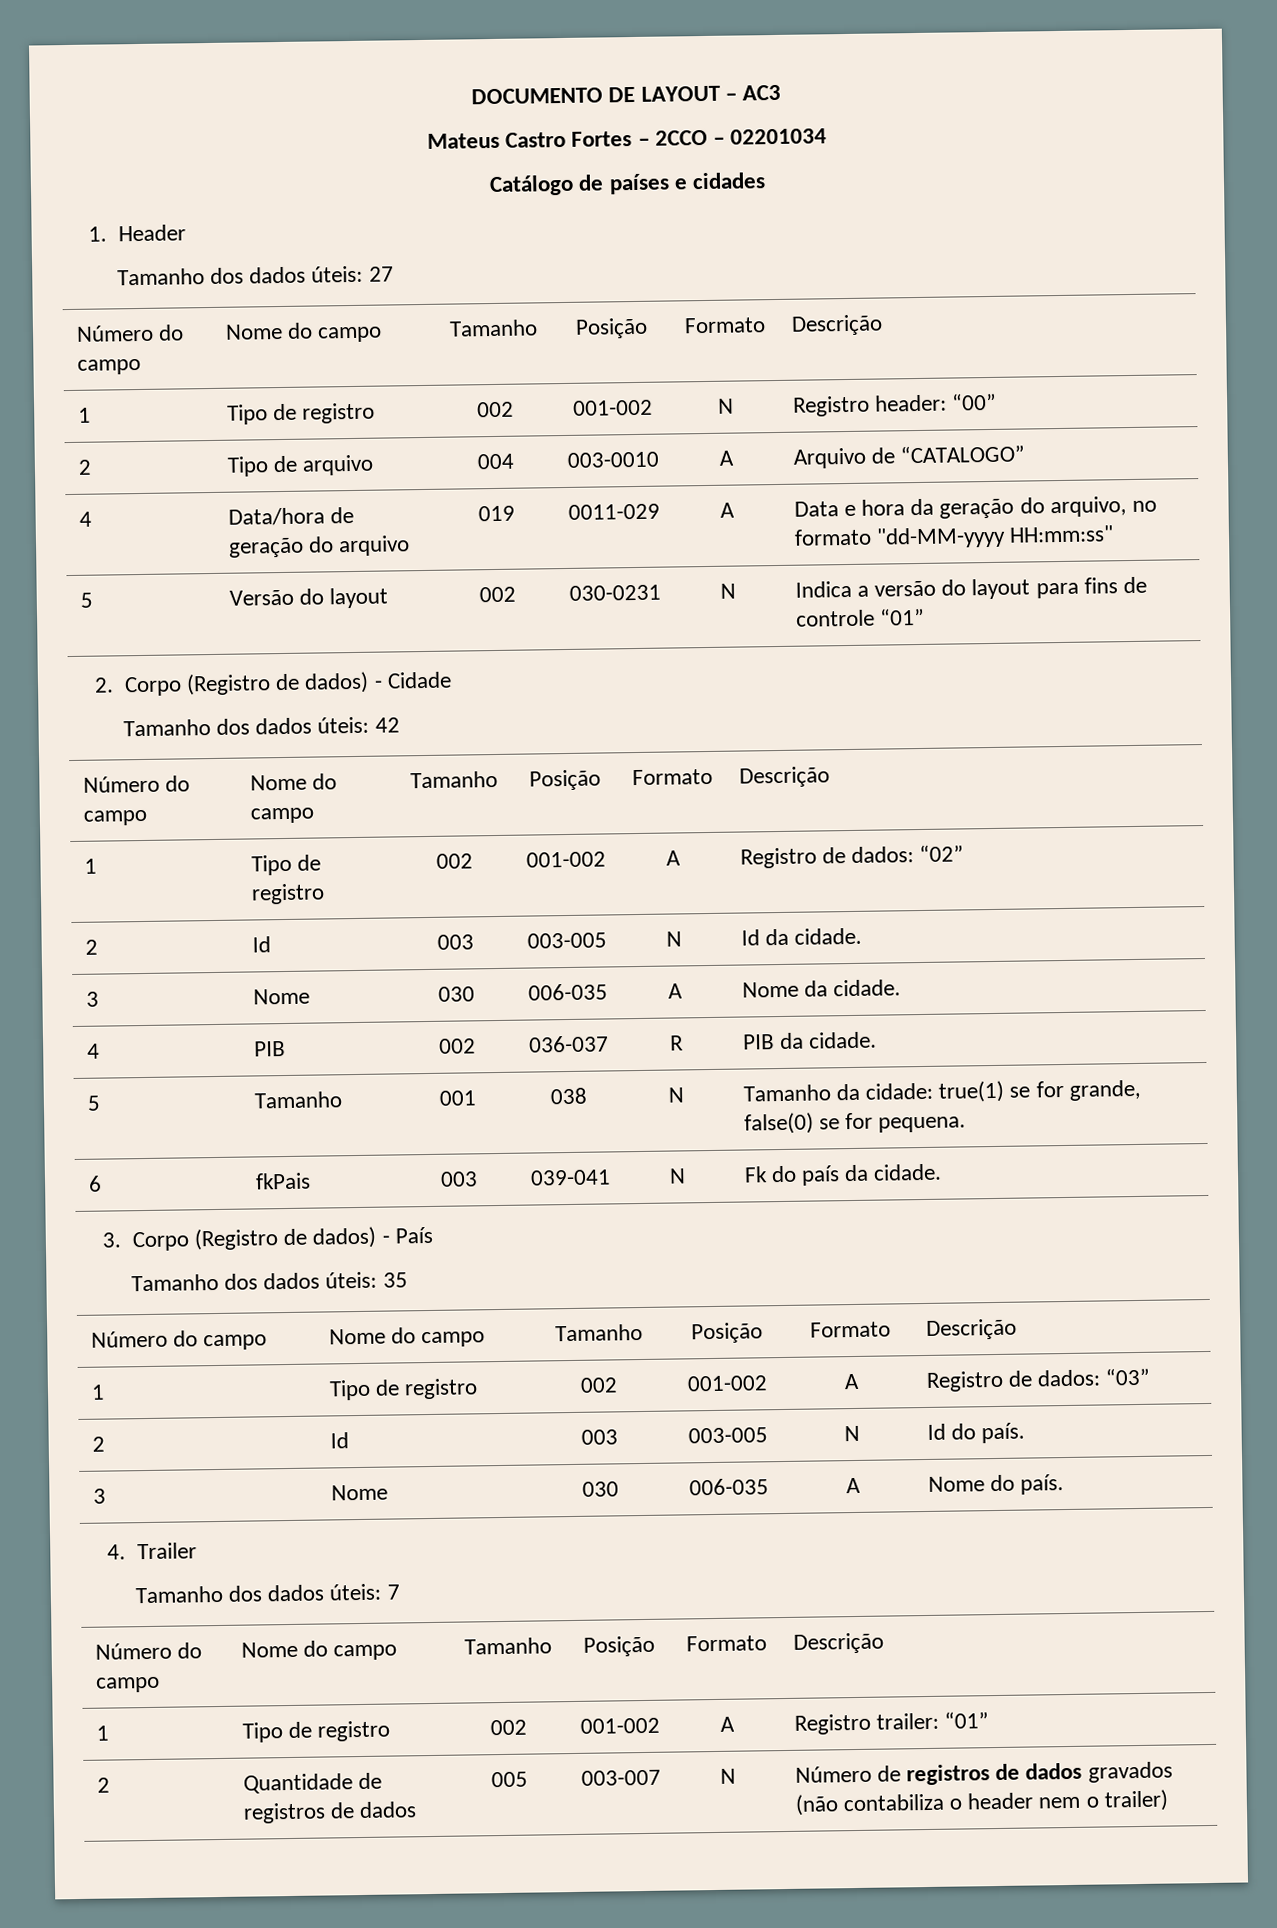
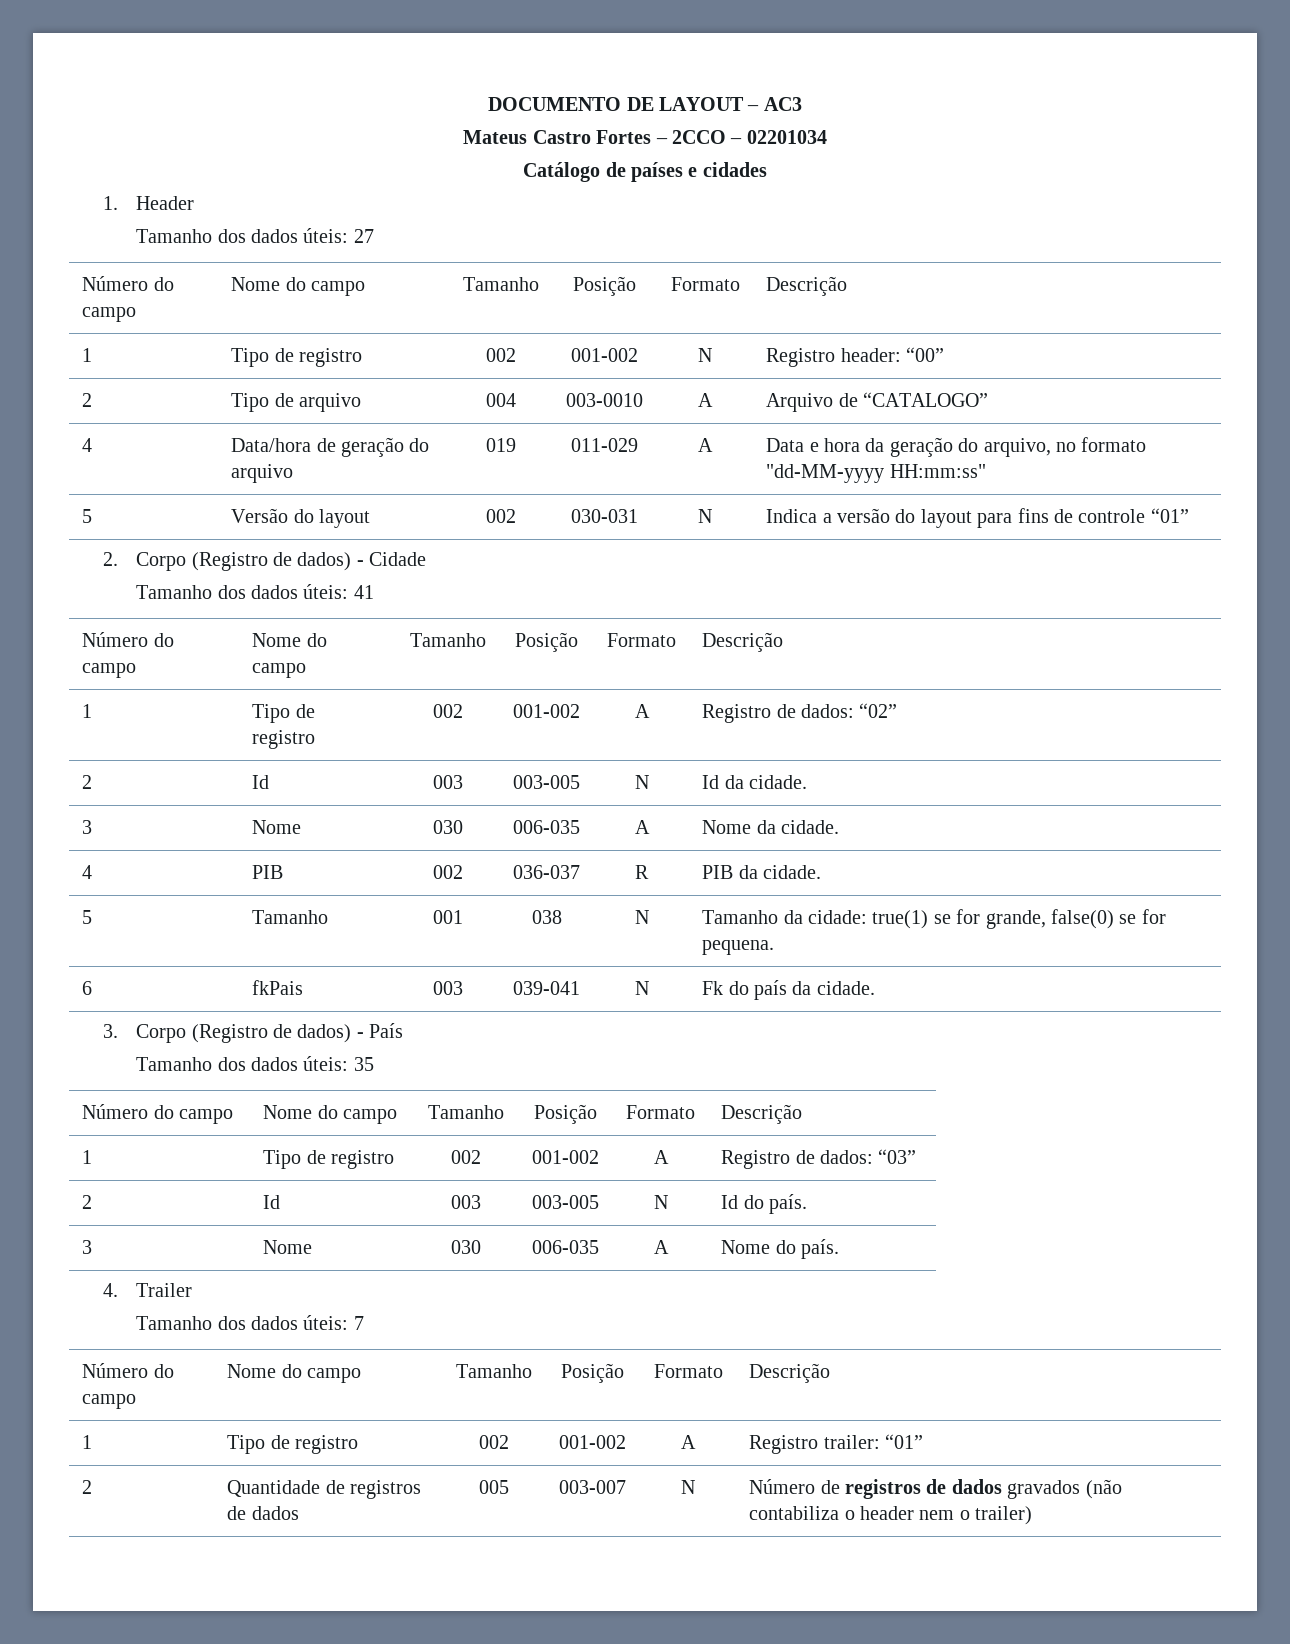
- 4 | Data/hora de geração do arquivo | 019 | 0011-029 | A | Data e hora da geração do arquivo, no formato "dd-MM-yyyy HH:mm:ss"
+ 4 | Data/hora de geração do arquivo | 019 | 011-029 | A | Data e hora da geração do arquivo, no formato "dd-MM-yyyy HH:mm:ss"
- 5 | Versão do layout | 002 | 030-0231 | N | Indica a versão do layout para fins de controle “01”
+ 5 | Versão do layout | 002 | 030-031 | N | Indica a versão do layout para fins de controle “01”
- Tamanho dos dados úteis: 42
+ Tamanho dos dados úteis: 41

